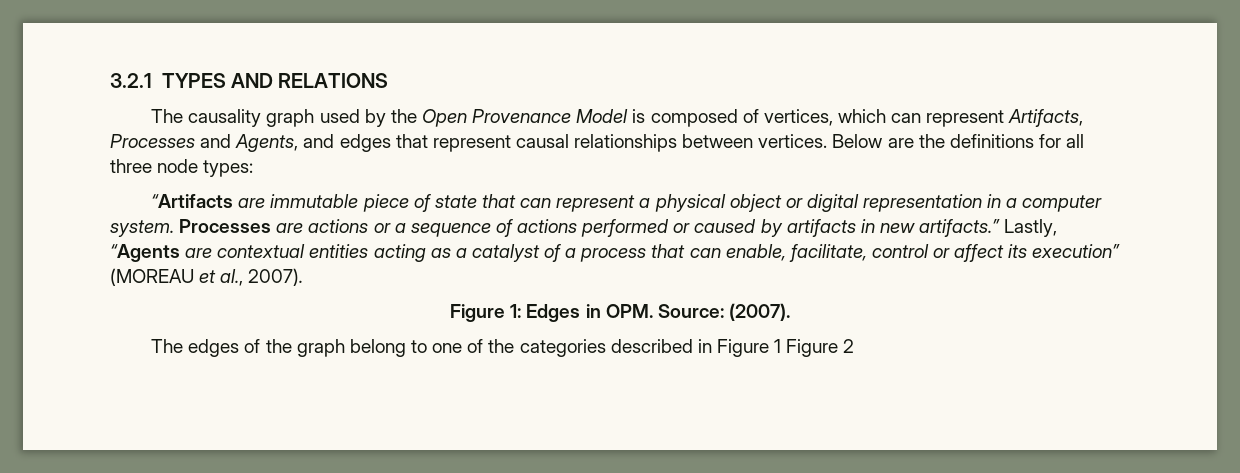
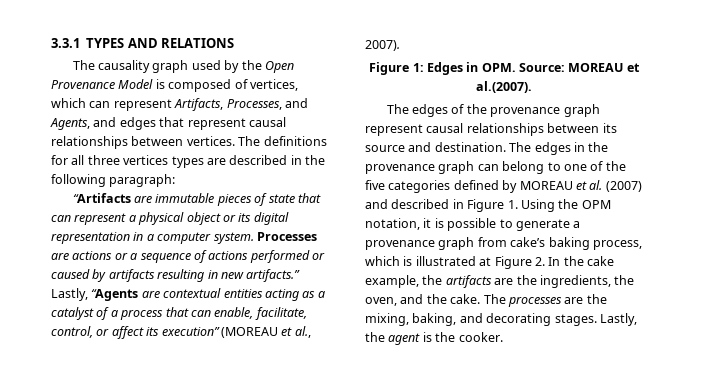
- 3.2.1 TYPES AND RELATIONS
+ 3.3.1 TYPES AND RELATIONS
- The causality graph used by the Open Provenance Model is composed of vertices, which can represent Artifacts, Processes and Agents, and edges that represent causal relationships between vertices.
+ The causality graph used by the Open Provenance Model is composed of vertices, which can represent Artifacts, Processes, and Agents, and edges that represent causal relationships between vertices.
- Below are the definitions for all three node types:
+ The definitions for all three vertices types are described in the following paragraph:
- “Artifacts are immutable piece of state that can represent a physical object or digital representation in a computer system.
+ “Artifacts are immutable pieces of state that can represent a physical object or its digital representation in a computer system.
- Processes are actions or a sequence of actions performed or caused by artifacts in new artifacts.”
+ Processes are actions or a sequence of actions performed or caused by artifacts resulting in new artifacts.”
- Lastly, “Agents are contextual entities acting as a catalyst of a process that can enable, facilitate, control or affect its execution” (MOREAU et al., 2007).
+ Lastly, “Agents are contextual entities acting as a catalyst of a process that can enable, facilitate, control, or affect its execution” (MOREAU et al., 2007).
- Figure 1: Edges in OPM. Source: (2007).
+ Figure 1: Edges in OPM. Source: MOREAU et al.(2007).
- The edges of the graph belong to one of the categories described in Figure 1 Figure 2
+ The edges of the provenance graph represent causal relationships between its source and destination. The edges in the provenance graph can belong to one of the five categories defined by MOREAU et al. (2007) and described in Figure 1. Using the OPM notation, it is possible to generate a provenance graph from cake’s baking process, which is illustrated at Figure 2. In the cake example, the artifacts are the ingredients, the oven, and the cake. The processes are the mixing, baking, and decorating stages. Lastly, the agent is the cooker.

